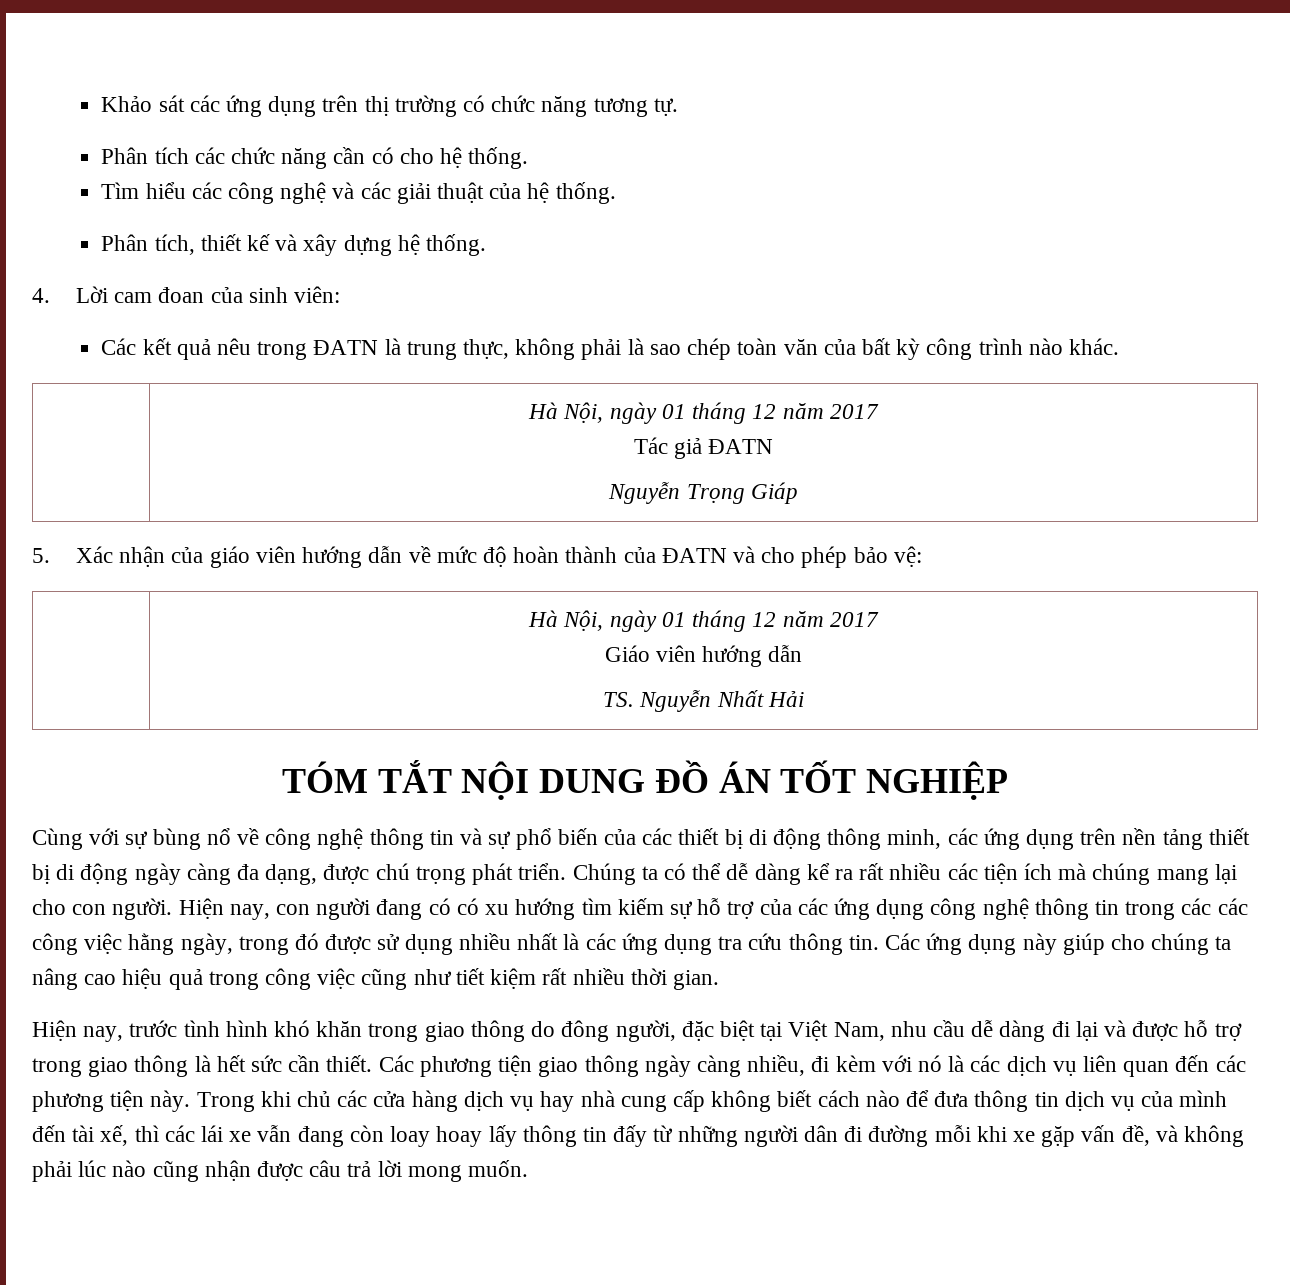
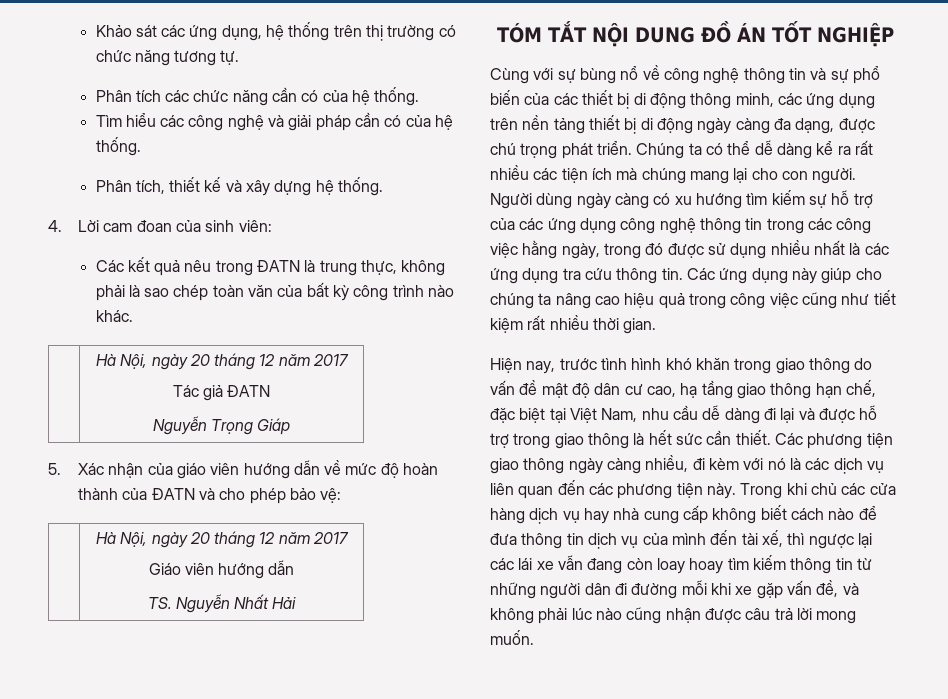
- Khảo sát các ứng dụng trên thị trường có chức năng tương tự.
+ Khảo sát các ứng dụng, hệ thống trên thị trường có chức năng tương tự.
- Phân tích các chức năng cần có cho hệ thống.
+ Phân tích các chức năng cần có của hệ thống.
- Tìm hiểu các công nghệ và các giải thuật của hệ thống.
+ Tìm hiểu các công nghệ và giải pháp cần có của hệ thống.
  Các kết quả nêu trong ĐATN là trung thực, không phải là sao chép toàn văn của bất kỳ công trình nào khác.
- | Hà Nội, ngày 01 tháng 12 năm 2017
+ | Hà Nội, ngày 20 tháng 12 năm 2017
  5. Xác nhận của giáo viên hướng dẫn về mức độ hoàn thành của ĐATN và cho phép bảo vệ:
- | Hà Nội, ngày 01 tháng 12 năm 2017
+ | Hà Nội, ngày 20 tháng 12 năm 2017
- Hiện nay, con người đang có có xu hướng tìm kiếm sự hỗ trợ của các ứng dụng công nghệ thông tin trong các các công việc hằng ngày, trong đó được sử dụng nhiều nhất là các ứng dụng tra cứu thông tin.
+ Người dùng ngày càng có xu hướng tìm kiếm sự hỗ trợ của các ứng dụng công nghệ thông tin trong các công việc hằng ngày, trong đó được sử dụng nhiều nhất là các ứng dụng tra cứu thông tin.
- Hiện nay, trước tình hình khó khăn trong giao thông do đông người, đặc biệt tại Việt Nam, nhu cầu dễ dàng đi lại và được hỗ trợ trong giao thông là hết sức cần thiết.
+ Hiện nay, trước tình hình khó khăn trong giao thông do vấn đề mật độ dân cư cao, hạ tầng giao thông hạn chế, đặc biệt tại Việt Nam, nhu cầu dễ dàng đi lại và được hỗ trợ trong giao thông là hết sức cần thiết.
- Trong khi chủ các cửa hàng dịch vụ hay nhà cung cấp không biết cách nào để đưa thông tin dịch vụ của mình đến tài xế, thì các lái xe vẫn đang còn loay hoay lấy thông tin đấy từ những người dân đi đường mỗi khi xe gặp vấn đề, và không phải lúc nào cũng nhận được câu trả lời mong muốn.
+ Trong khi chủ các cửa hàng dịch vụ hay nhà cung cấp không biết cách nào để đưa thông tin dịch vụ của mình đến tài xế, thì ngược lại các lái xe vẫn đang còn loay hoay tìm kiếm thông tin từ những người dân đi đường mỗi khi xe gặp vấn đề, và không phải lúc nào cũng nhận được câu trả lời mong muốn.

